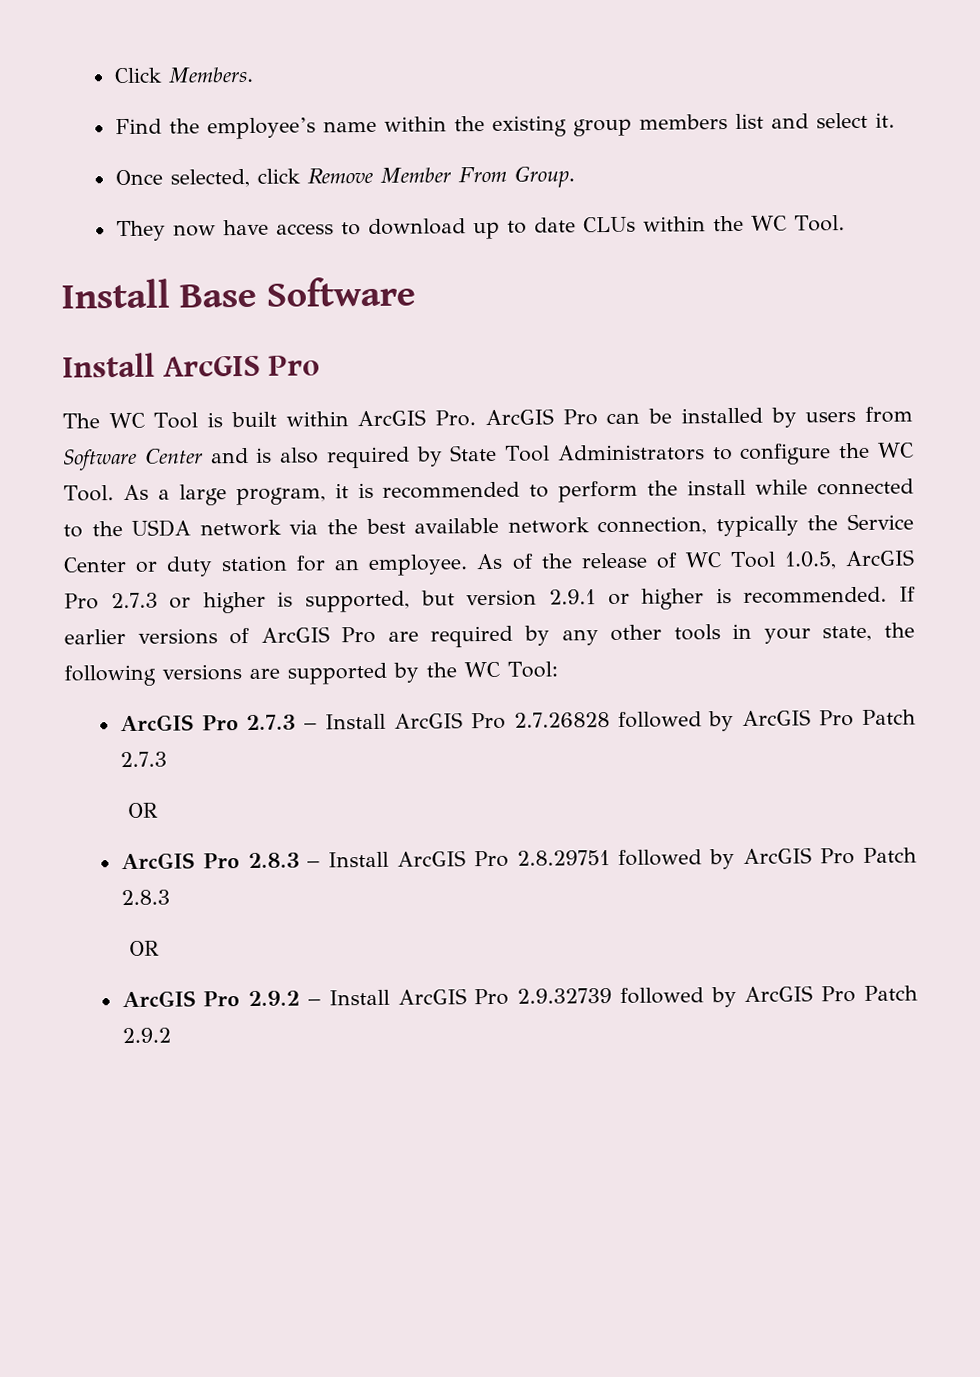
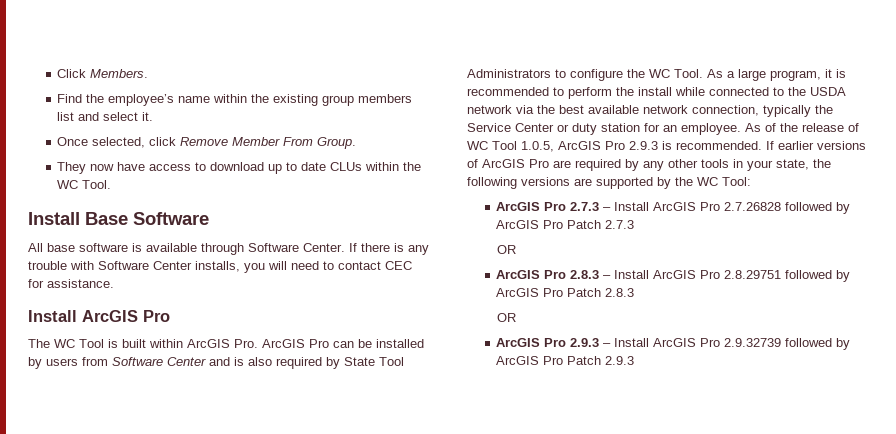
+ All base software is available through Software Center. If there is any trouble with Software Center installs, you will need to contact CEC for assistance.
- As of the release of WC Tool 1.0.5, ArcGIS Pro 2.7.3 or higher is supported, but version 2.9.1 or higher is recommended.
+ As of the release of WC Tool 1.0.5, ArcGIS Pro 2.9.3 is recommended.
- ArcGIS Pro 2.9.2 – Install ArcGIS Pro 2.9.32739 followed by ArcGIS Pro Patch 2.9.2
+ ArcGIS Pro 2.9.3 – Install ArcGIS Pro 2.9.32739 followed by ArcGIS Pro Patch 2.9.3

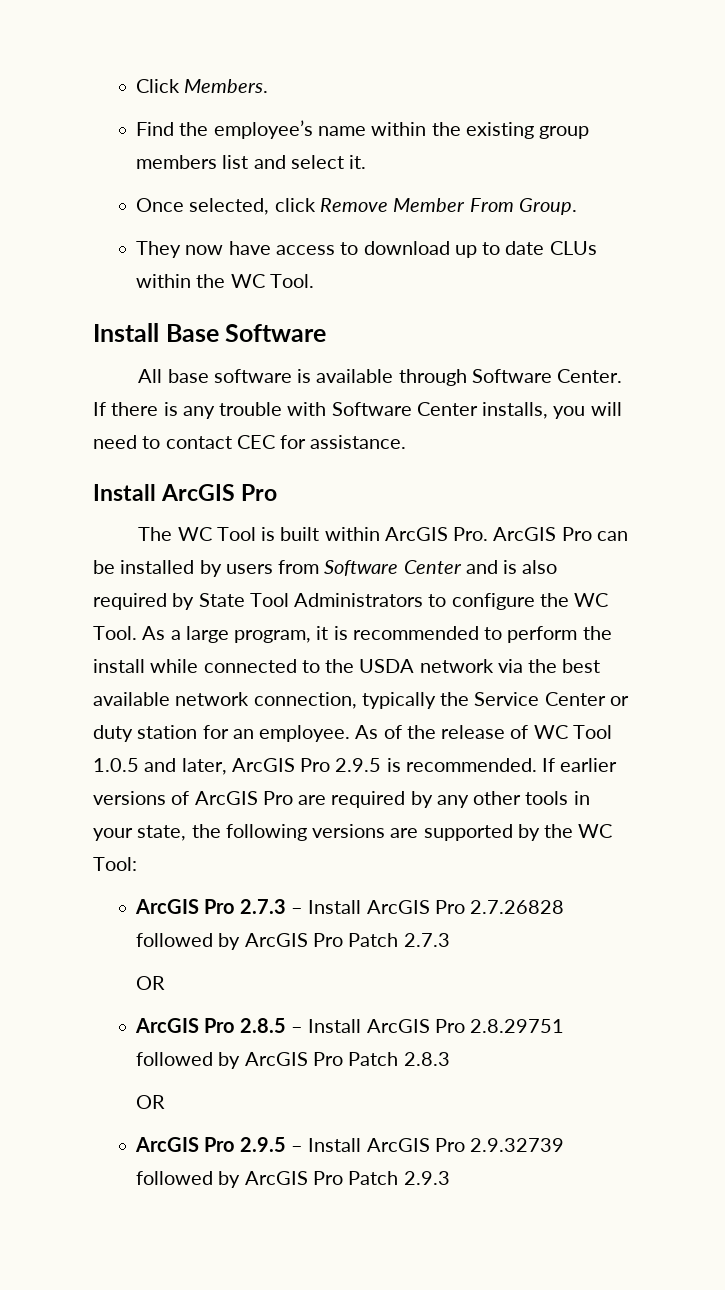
- As of the release of WC Tool 1.0.5, ArcGIS Pro 2.9.3 is recommended.
+ As of the release of WC Tool 1.0.5 and later, ArcGIS Pro 2.9.5 is recommended.
- ArcGIS Pro 2.8.3 – Install ArcGIS Pro 2.8.29751 followed by ArcGIS Pro Patch 2.8.3
+ ArcGIS Pro 2.8.5 – Install ArcGIS Pro 2.8.29751 followed by ArcGIS Pro Patch 2.8.3
- ArcGIS Pro 2.9.3 – Install ArcGIS Pro 2.9.32739 followed by ArcGIS Pro Patch 2.9.3
+ ArcGIS Pro 2.9.5 – Install ArcGIS Pro 2.9.32739 followed by ArcGIS Pro Patch 2.9.3

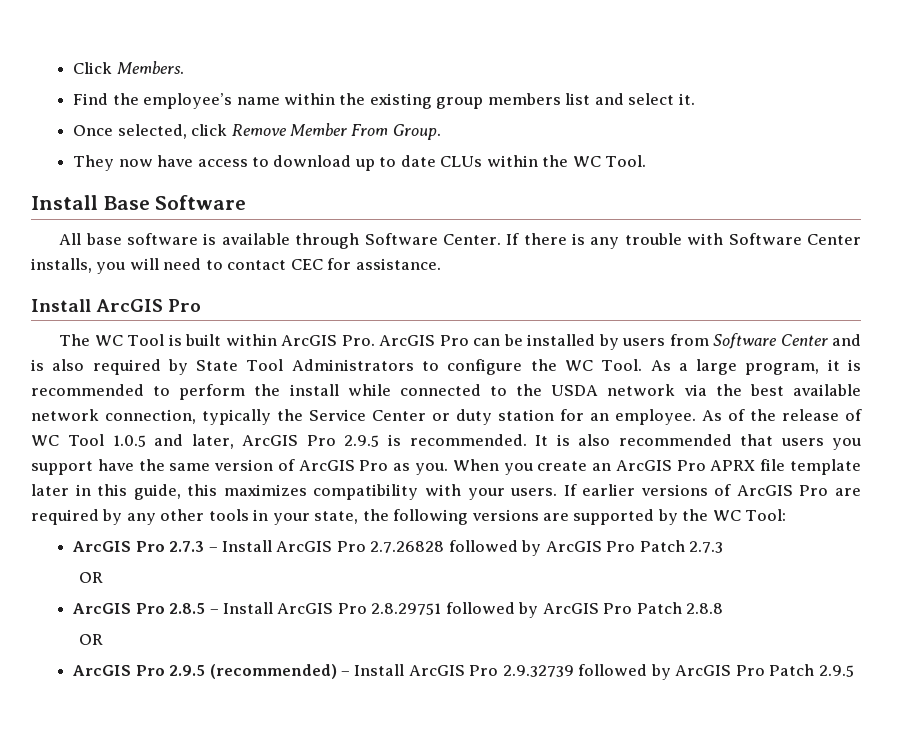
+ It is also recommended that users you support have the same version of ArcGIS Pro as you. When you create an ArcGIS Pro APRX file template later in this guide, this maximizes compatibility with your users.
- ArcGIS Pro 2.8.5 – Install ArcGIS Pro 2.8.29751 followed by ArcGIS Pro Patch 2.8.3
+ ArcGIS Pro 2.8.5 – Install ArcGIS Pro 2.8.29751 followed by ArcGIS Pro Patch 2.8.8
- ArcGIS Pro 2.9.5 – Install ArcGIS Pro 2.9.32739 followed by ArcGIS Pro Patch 2.9.3
+ ArcGIS Pro 2.9.5 (recommended) – Install ArcGIS Pro 2.9.32739 followed by ArcGIS Pro Patch 2.9.5

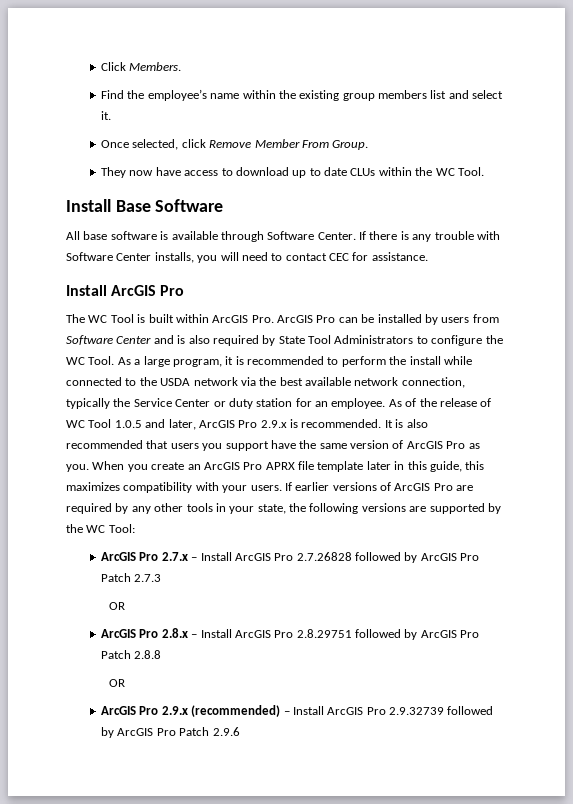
- As of the release of WC Tool 1.0.5 and later, ArcGIS Pro 2.9.5 is recommended.
+ As of the release of WC Tool 1.0.5 and later, ArcGIS Pro 2.9.x is recommended.
- ArcGIS Pro 2.7.3 – Install ArcGIS Pro 2.7.26828 followed by ArcGIS Pro Patch 2.7.3
+ ArcGIS Pro 2.7.x – Install ArcGIS Pro 2.7.26828 followed by ArcGIS Pro Patch 2.7.3
- ArcGIS Pro 2.8.5 – Install ArcGIS Pro 2.8.29751 followed by ArcGIS Pro Patch 2.8.8
+ ArcGIS Pro 2.8.x – Install ArcGIS Pro 2.8.29751 followed by ArcGIS Pro Patch 2.8.8
- ArcGIS Pro 2.9.5 (recommended) – Install ArcGIS Pro 2.9.32739 followed by ArcGIS Pro Patch 2.9.5
+ ArcGIS Pro 2.9.x (recommended) – Install ArcGIS Pro 2.9.32739 followed by ArcGIS Pro Patch 2.9.6

